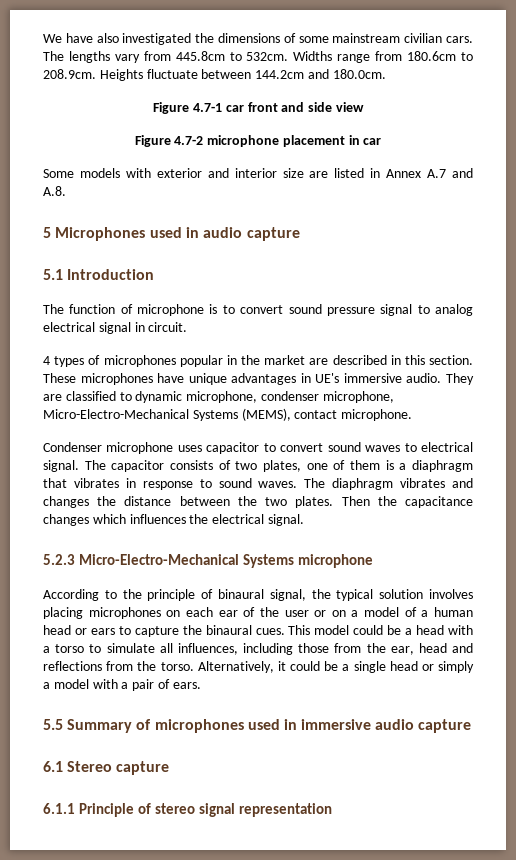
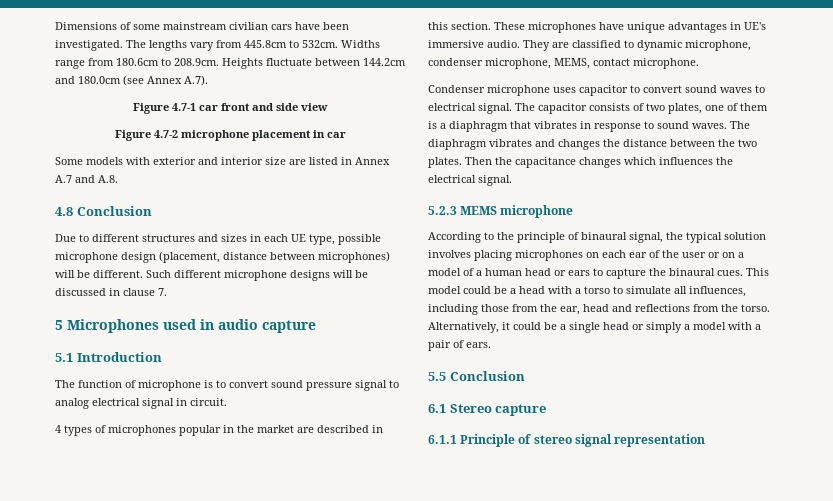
- We have also investigated the dimensions of some mainstream civilian cars.
+ Dimensions of some mainstream civilian cars have been investigated.
- Widths range from 180.6cm to 208.9cm. Heights fluctuate between 144.2cm and 180.0cm.
+ Widths range from 180.6cm to 208.9cm. Heights fluctuate between 144.2cm and 180.0cm (see Annex A.7).
+ 4.8 Conclusion
+ Due to different structures and sizes in each UE type, possible microphone design (placement, distance between microphones) will be different. Such different microphone designs will be discussed in clause 7.
- They are classified to dynamic microphone, condenser microphone, Micro-Electro-Mechanical Systems (MEMS), contact microphone.
+ They are classified to dynamic microphone, condenser microphone, MEMS, contact microphone.
- 5.2.3 Micro-Electro-Mechanical Systems microphone
+ 5.2.3 MEMS microphone
- 5.5 Summary of microphones used in immersive audio capture
+ 5.5 Conclusion

